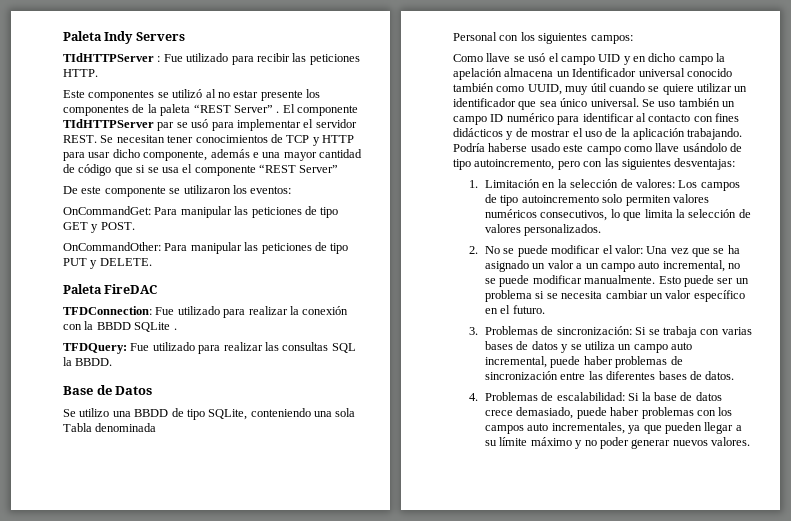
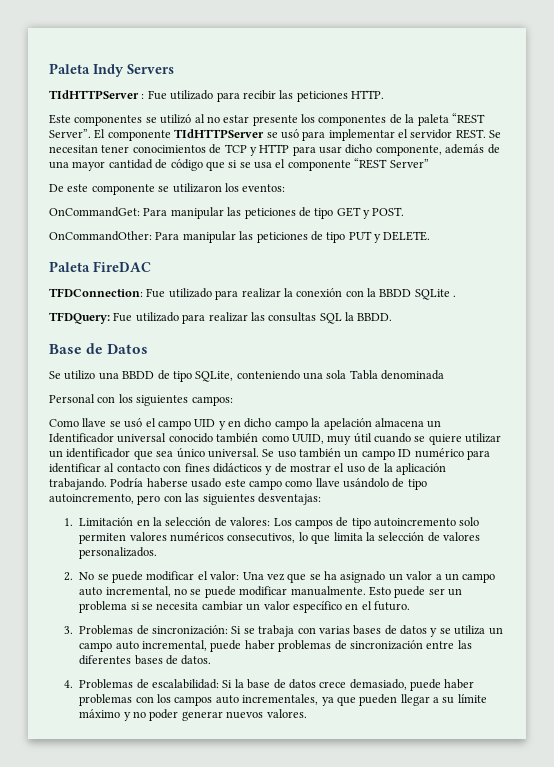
- Este componentes se utilizó al no estar presente los componentes de la paleta “REST Server” .
+ Este componentes se utilizó al no estar presente los componentes de la paleta “REST Server”.
- El componente TIdHTTPServer par se usó para implementar el servidor REST.
+ El componente TIdHTTPServer se usó para implementar el servidor REST.
- Se necesitan tener conocimientos de TCP y HTTP para usar dicho componente, además e una mayor cantidad de código que si se usa el componente “REST Server”
+ Se necesitan tener conocimientos de TCP y HTTP para usar dicho componente, además de una mayor cantidad de código que si se usa el componente “REST Server”

